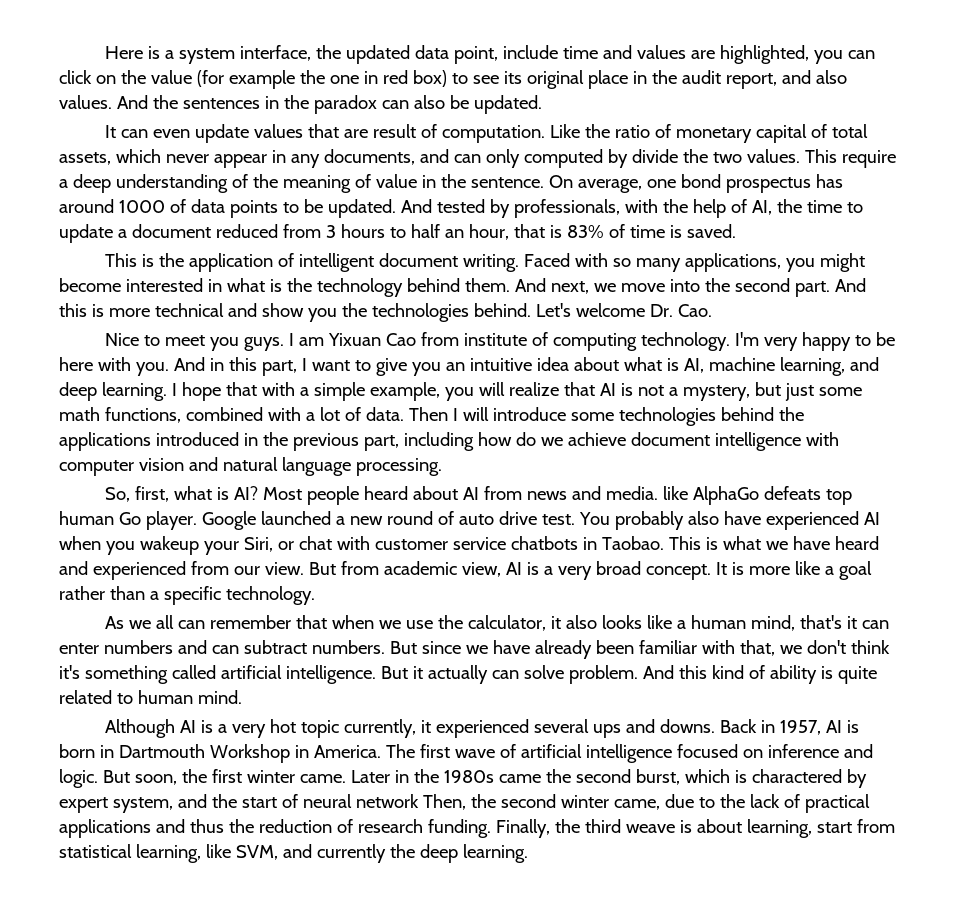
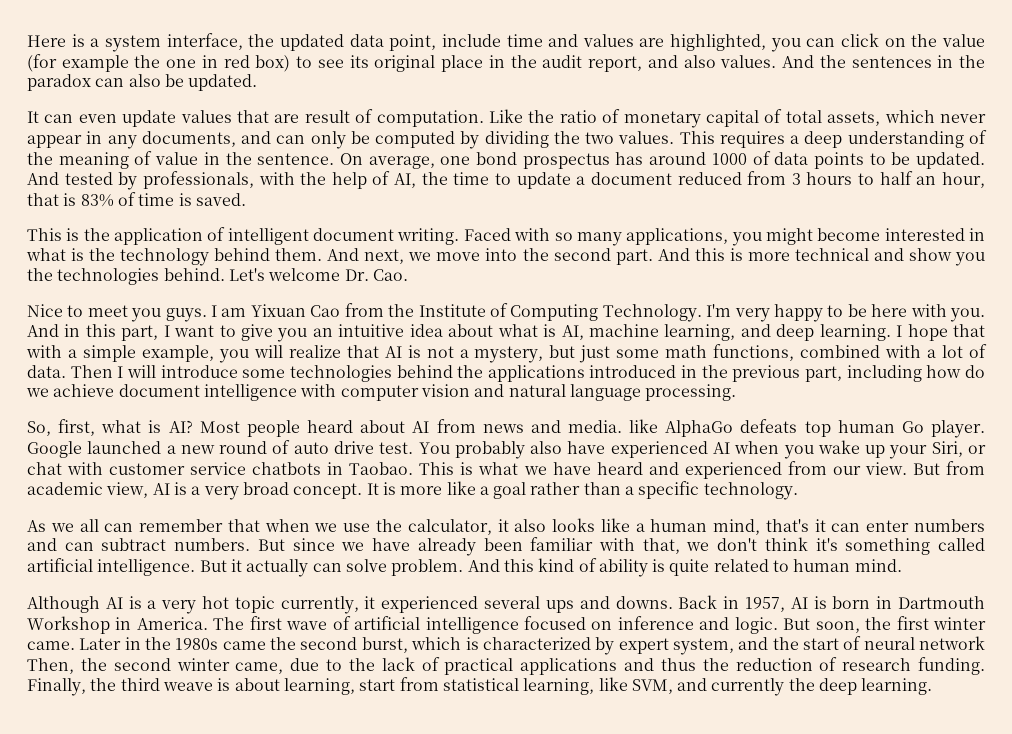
- Like the ratio of monetary capital of total assets, which never appear in any documents, and can only computed by divide the two values.
+ Like the ratio of monetary capital of total assets, which never appear in any documents, and can only be computed by dividing the two values.
- This require a deep understanding of the meaning of value in the sentence.
+ This requires a deep understanding of the meaning of value in the sentence.
- I am Yixuan Cao from institute of computing technology.
+ I am Yixuan Cao from the Institute of Computing Technology.
- You probably also have experienced AI when you wakeup your Siri, or chat with customer service chatbots in Taobao.
+ You probably also have experienced AI when you wake up your Siri, or chat with customer service chatbots in Taobao.
- Later in the 1980s came the second burst, which is charactered by expert system, and the start of neural network Then, the second winter came, due to the lack of practical applications and thus the reduction of research funding.
+ Later in the 1980s came the second burst, which is characterized by expert system, and the start of neural network Then, the second winter came, due to the lack of practical applications and thus the reduction of research funding.

